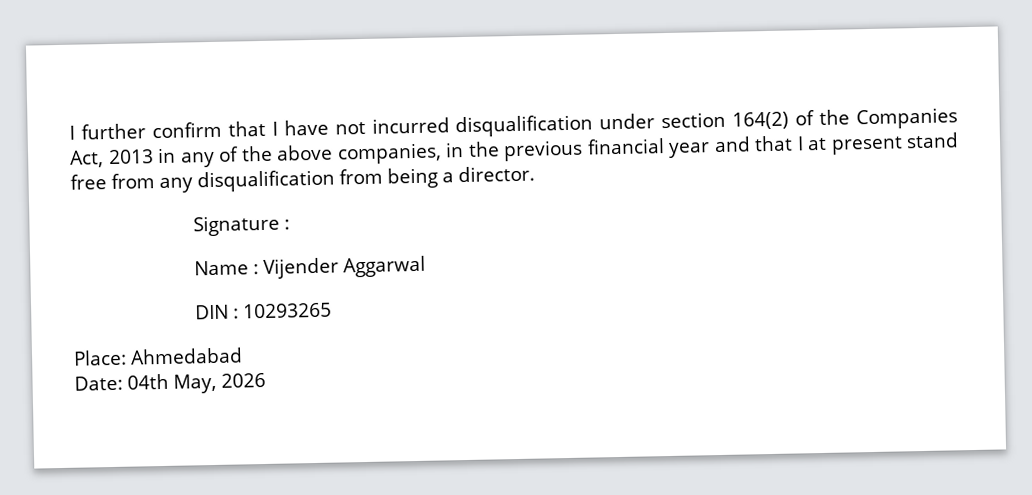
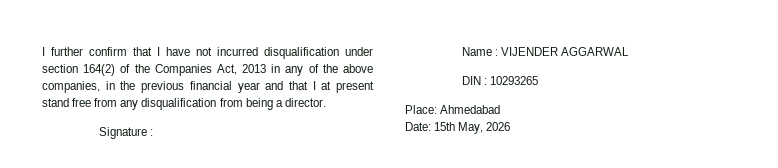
- Name : Vijender Aggarwal
+ Name : VIJENDER AGGARWAL
- Date: 04th May, 2026
+ Date: 15th May, 2026

